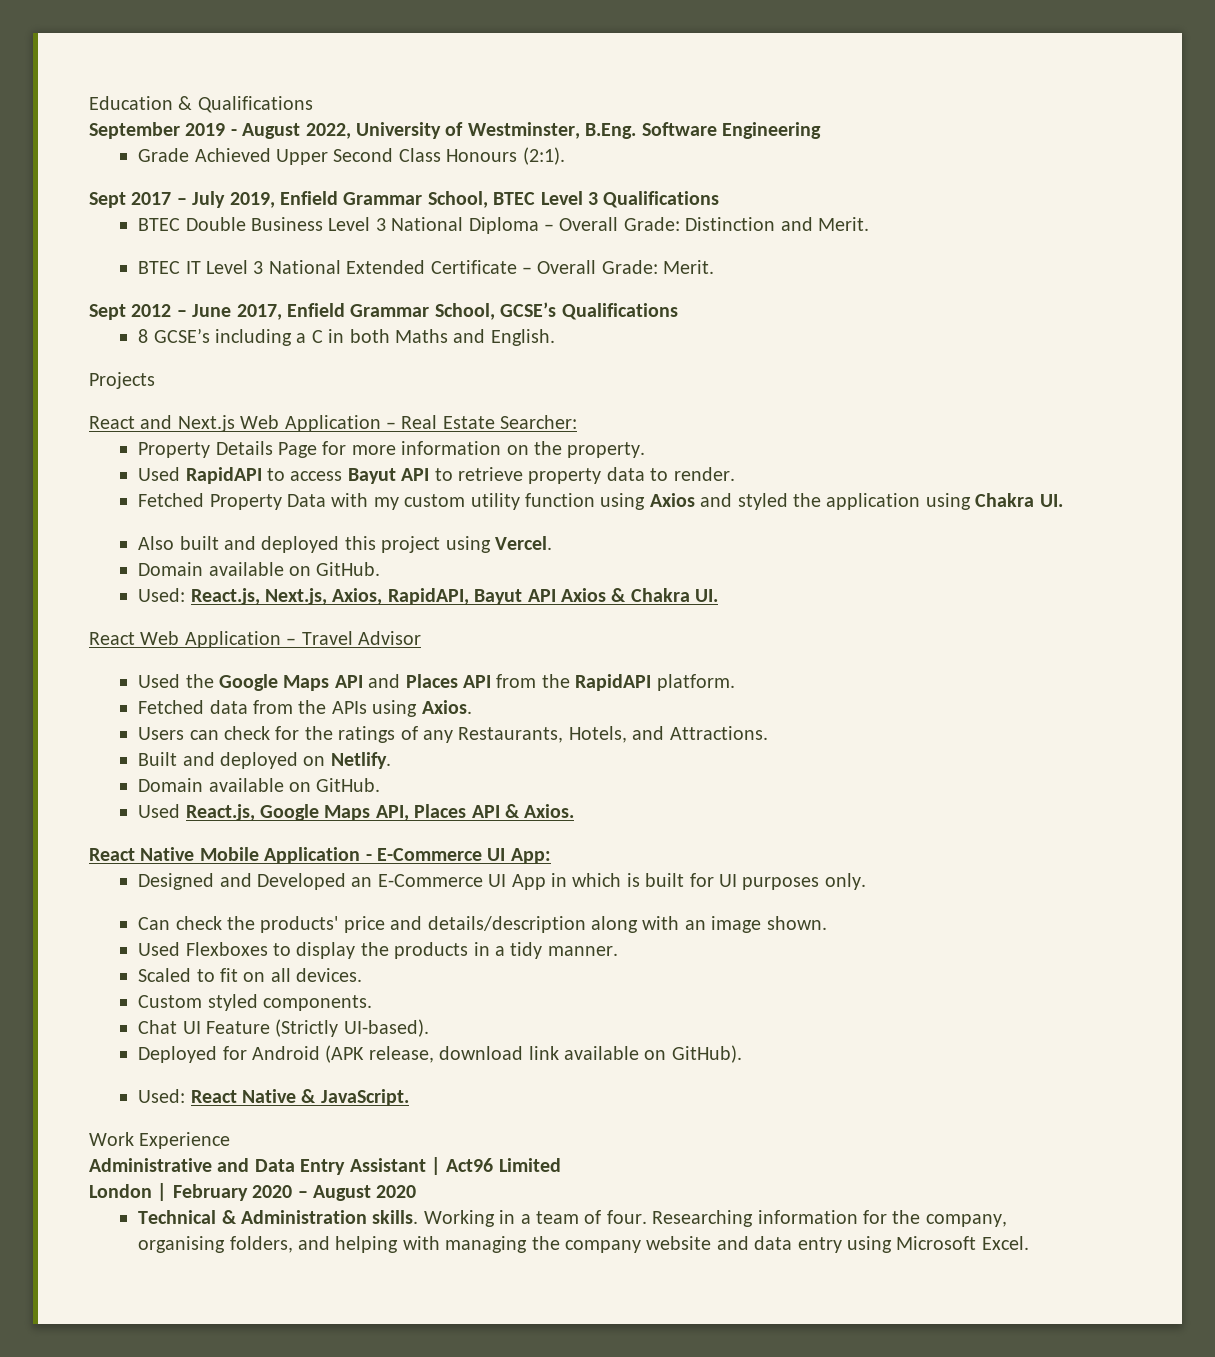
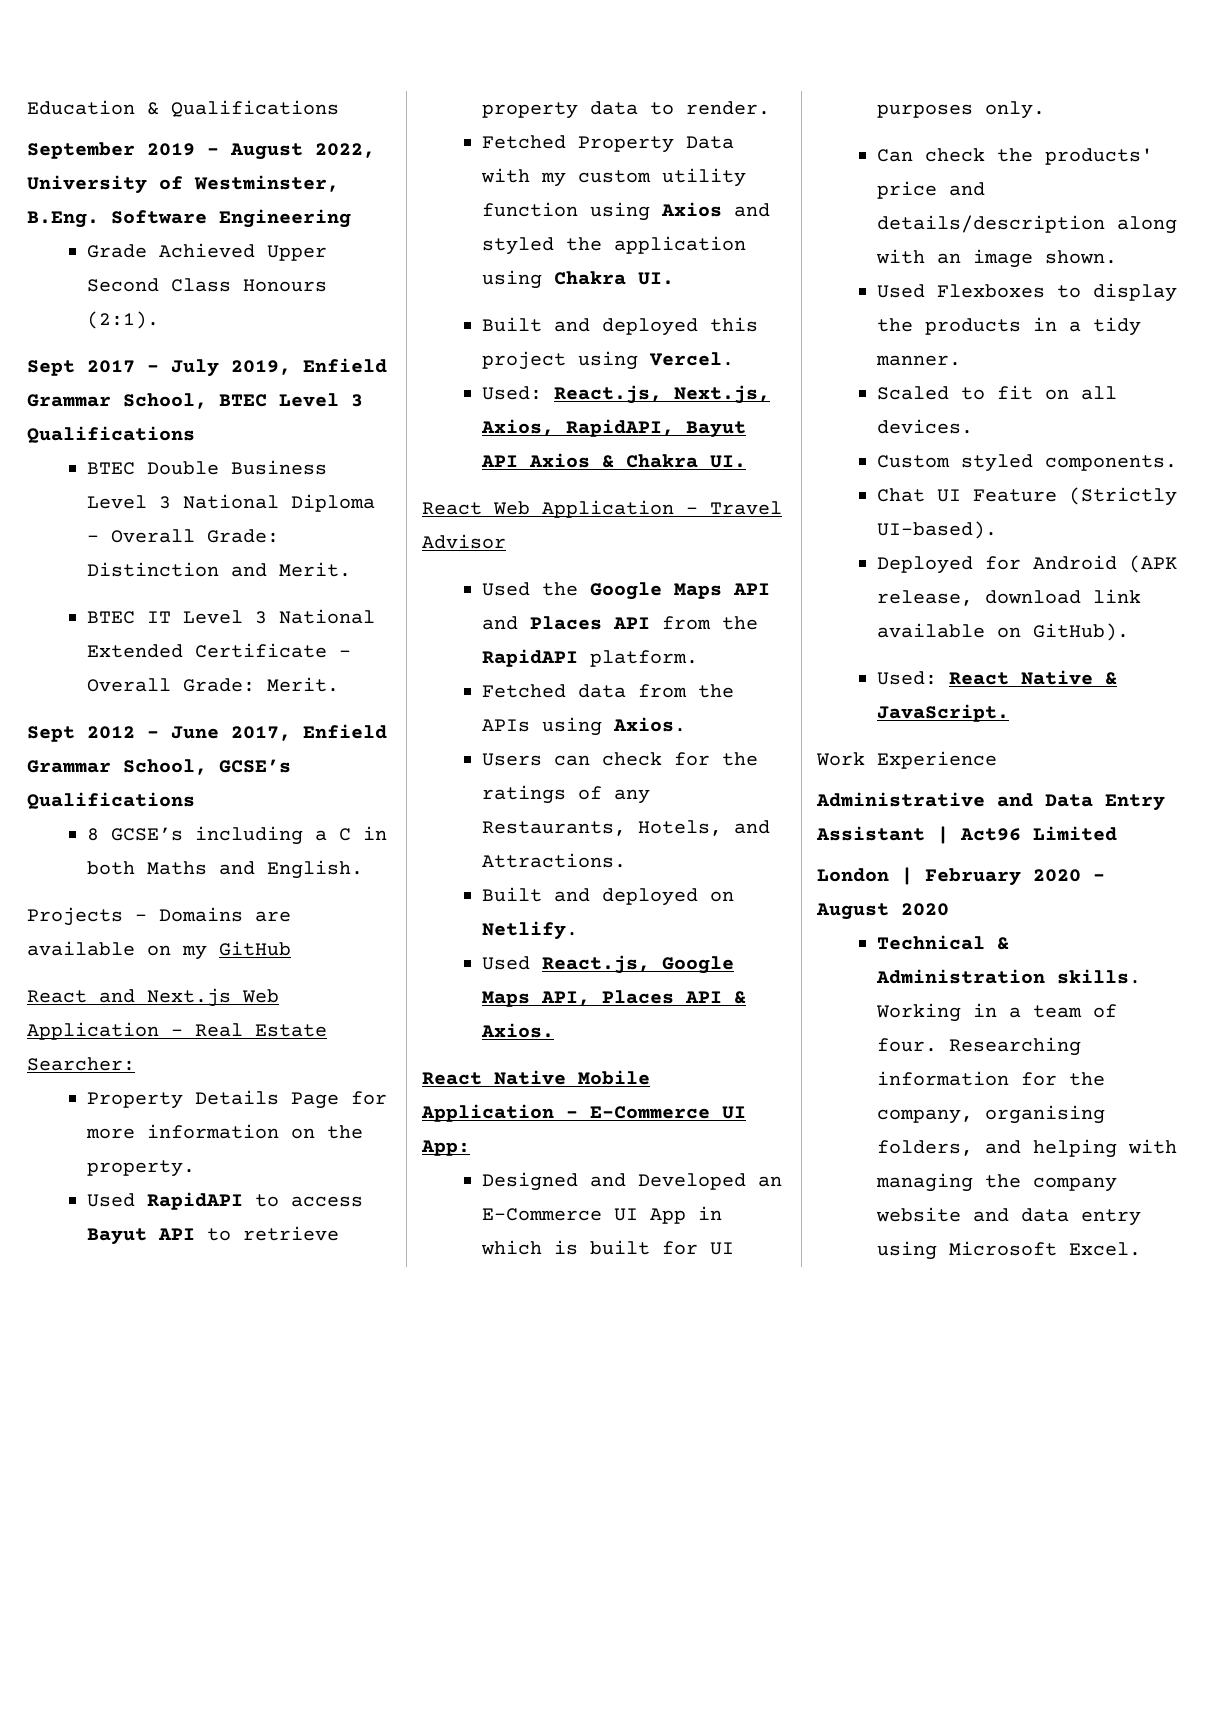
- Projects
+ Projects - Domains are available on my GitHub
- Also built and deployed this project using Vercel.
- Domain available on GitHub.
+ Built and deployed this project using Vercel.
  Built and deployed on Netlify.
- Domain available on GitHub.

